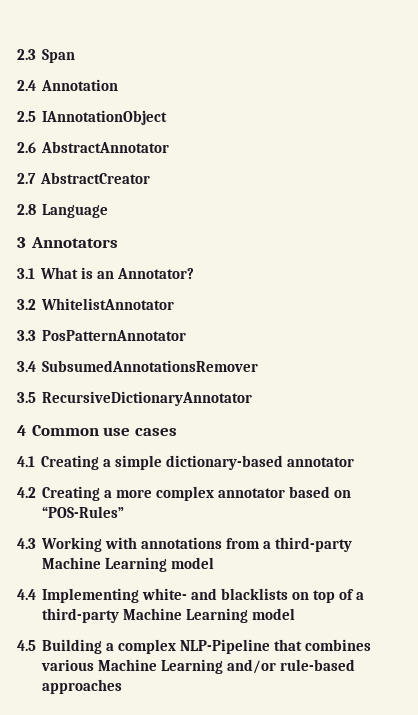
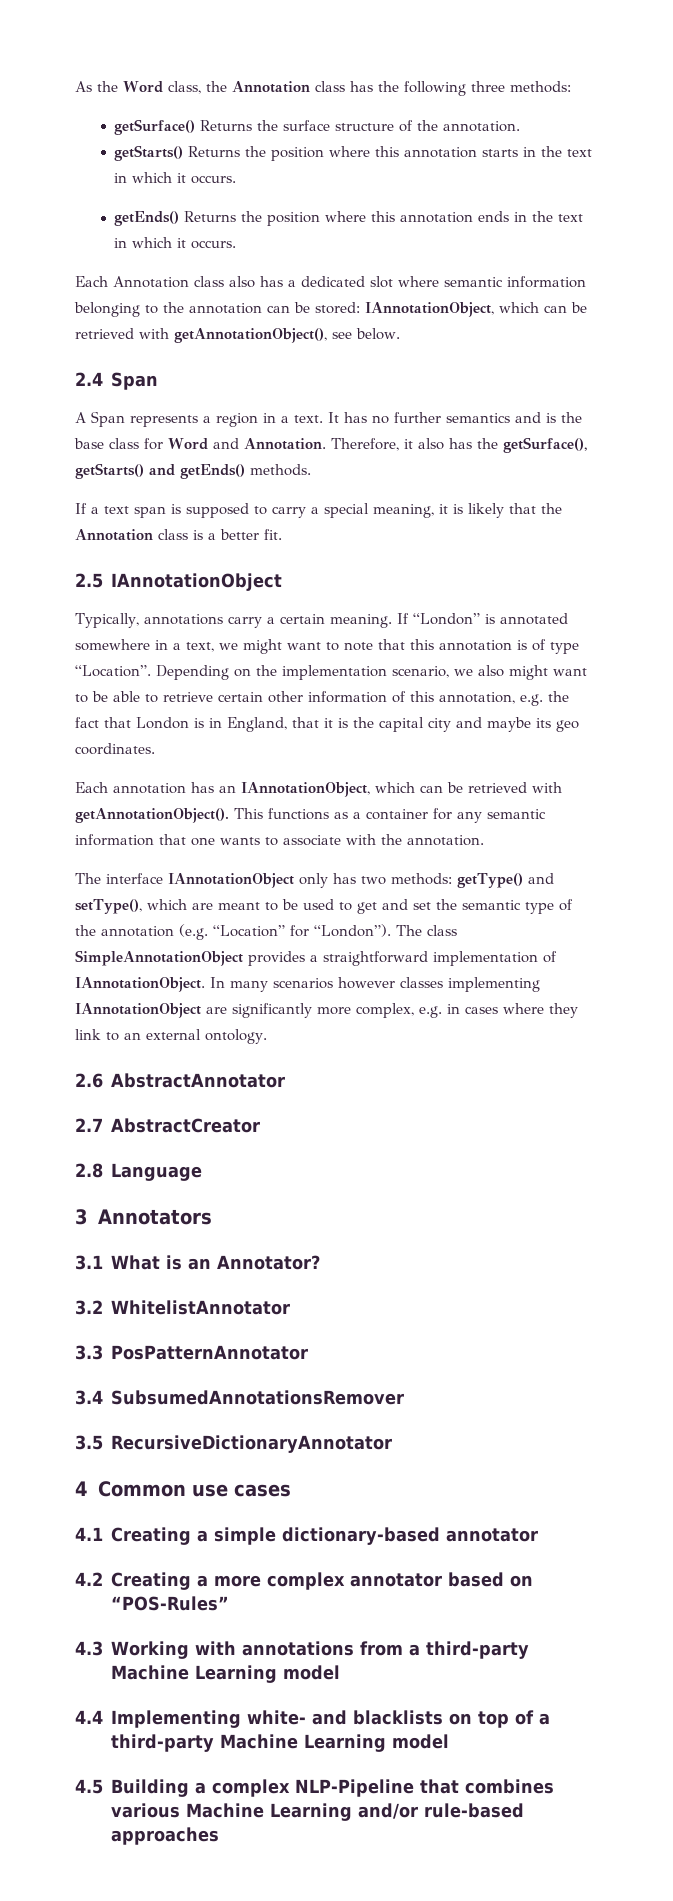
- 2.3 Span
- 2.4 Annotation
+ As the Word class, the Annotation class has the following three methods:
+ getSurface() Returns the surface structure of the annotation.
+ getStarts() Returns the position where this annotation starts in the text in which it occurs.
+ getEnds() Returns the position where this annotation ends in the text in which it occurs.
+ Each Annotation class also has a dedicated slot where semantic information belonging to the annotation can be stored: IAnnotationObject, which can be retrieved with getAnnotationObject(), see below.
+ 2.4 Span
+ A Span represents a region in a text. It has no further semantics and is the base class for Word and Annotation. Therefore, it also has the getSurface(), getStarts() and getEnds() methods.
+ If a text span is supposed to carry a special meaning, it is likely that the Annotation class is a better fit.
  2.5 IAnnotationObject
+ Typically, annotations carry a certain meaning. If “London” is annotated somewhere in a text, we might want to note that this annotation is of type “Location”. Depending on the implementation scenario, we also might want to be able to retrieve certain other information of this annotation, e.g. the fact that London is in England, that it is the capital city and maybe its geo coordinates.
+ Each annotation has an IAnnotationObject, which can be retrieved with getAnnotationObject(). This functions as a container for any semantic information that one wants to associate with the annotation.
+ The interface IAnnotationObject only has two methods: getType() and setType(), which are meant to be used to get and set the semantic type of the annotation (e.g. “Location” for “London”). The class SimpleAnnotationObject provides a straightforward implementation of IAnnotationObject. In many scenarios however classes implementing IAnnotationObject are significantly more complex, e.g. in cases where they link to an external ontology.

